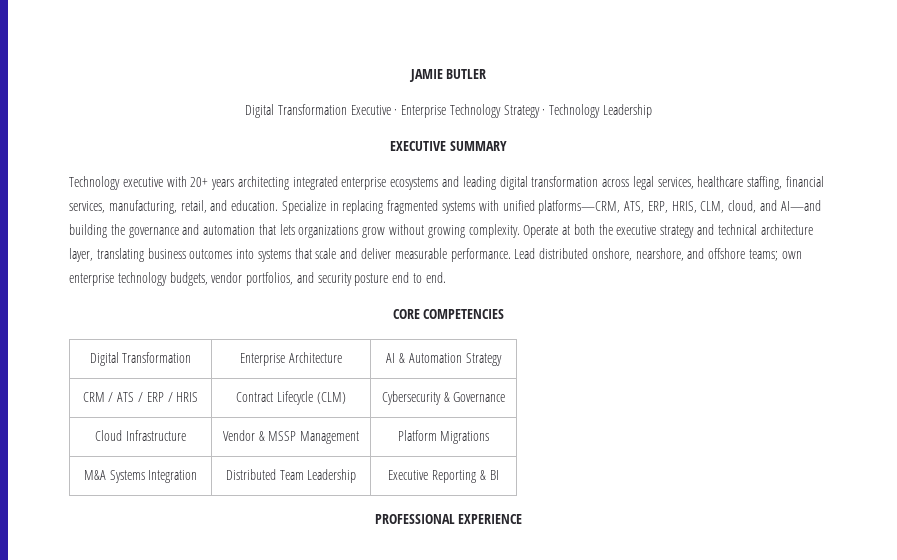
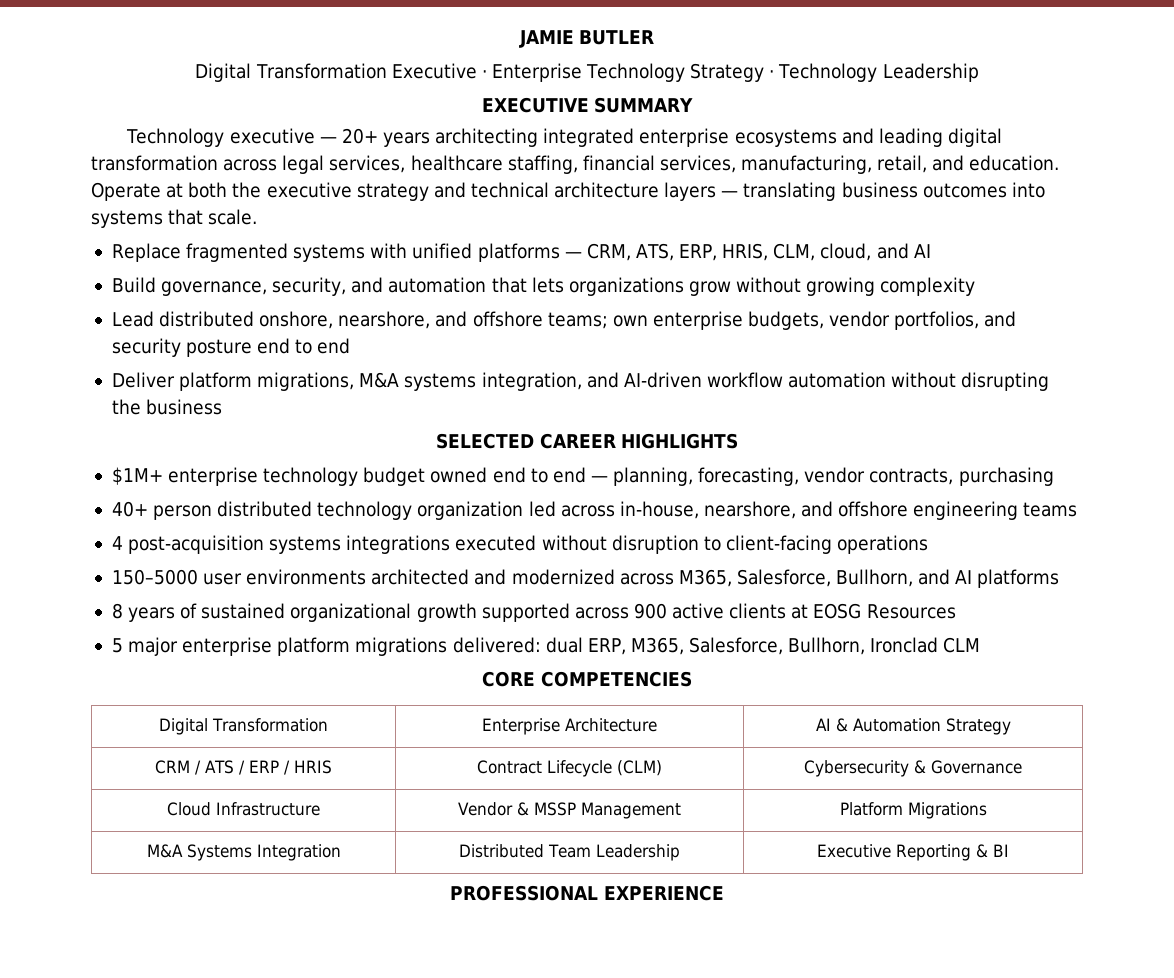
- Technology executive with 20+ years architecting integrated enterprise ecosystems and leading digital transformation across legal services, healthcare staffing, financial services, manufacturing, retail, and education.
+ Technology executive — 20+ years architecting integrated enterprise ecosystems and leading digital transformation across legal services, healthcare staffing, financial services, manufacturing, retail, and education.
- Specialize in replacing fragmented systems with unified platforms—CRM, ATS, ERP, HRIS, CLM, cloud, and AI—and building the governance and automation that lets organizations grow without growing complexity.
- Operate at both the executive strategy and technical architecture layer, translating business outcomes into systems that scale and deliver measurable performance. Lead distributed onshore, nearshore, and offshore teams; own enterprise technology budgets, vendor portfolios, and security posture end to end.
+ Operate at both the executive strategy and technical architecture layers — translating business outcomes into systems that scale.
+ Replace fragmented systems with unified platforms — CRM, ATS, ERP, HRIS, CLM, cloud, and AI
+ Build governance, security, and automation that lets organizations grow without growing complexity
+ Lead distributed onshore, nearshore, and offshore teams; own enterprise budgets, vendor portfolios, and security posture end to end
+ Deliver platform migrations, M&A systems integration, and AI-driven workflow automation without disrupting the business
+ SELECTED CAREER HIGHLIGHTS
+ $1M+ enterprise technology budget owned end to end — planning, forecasting, vendor contracts, purchasing
+ 40+ person distributed technology organization led across in-house, nearshore, and offshore engineering teams
+ 4 post-acquisition systems integrations executed without disruption to client-facing operations
+ 150–5000 user environments architected and modernized across M365, Salesforce, Bullhorn, and AI platforms
+ 8 years of sustained organizational growth supported across 900 active clients at EOSG Resources
+ 5 major enterprise platform migrations delivered: dual ERP, M365, Salesforce, Bullhorn, Ironclad CLM

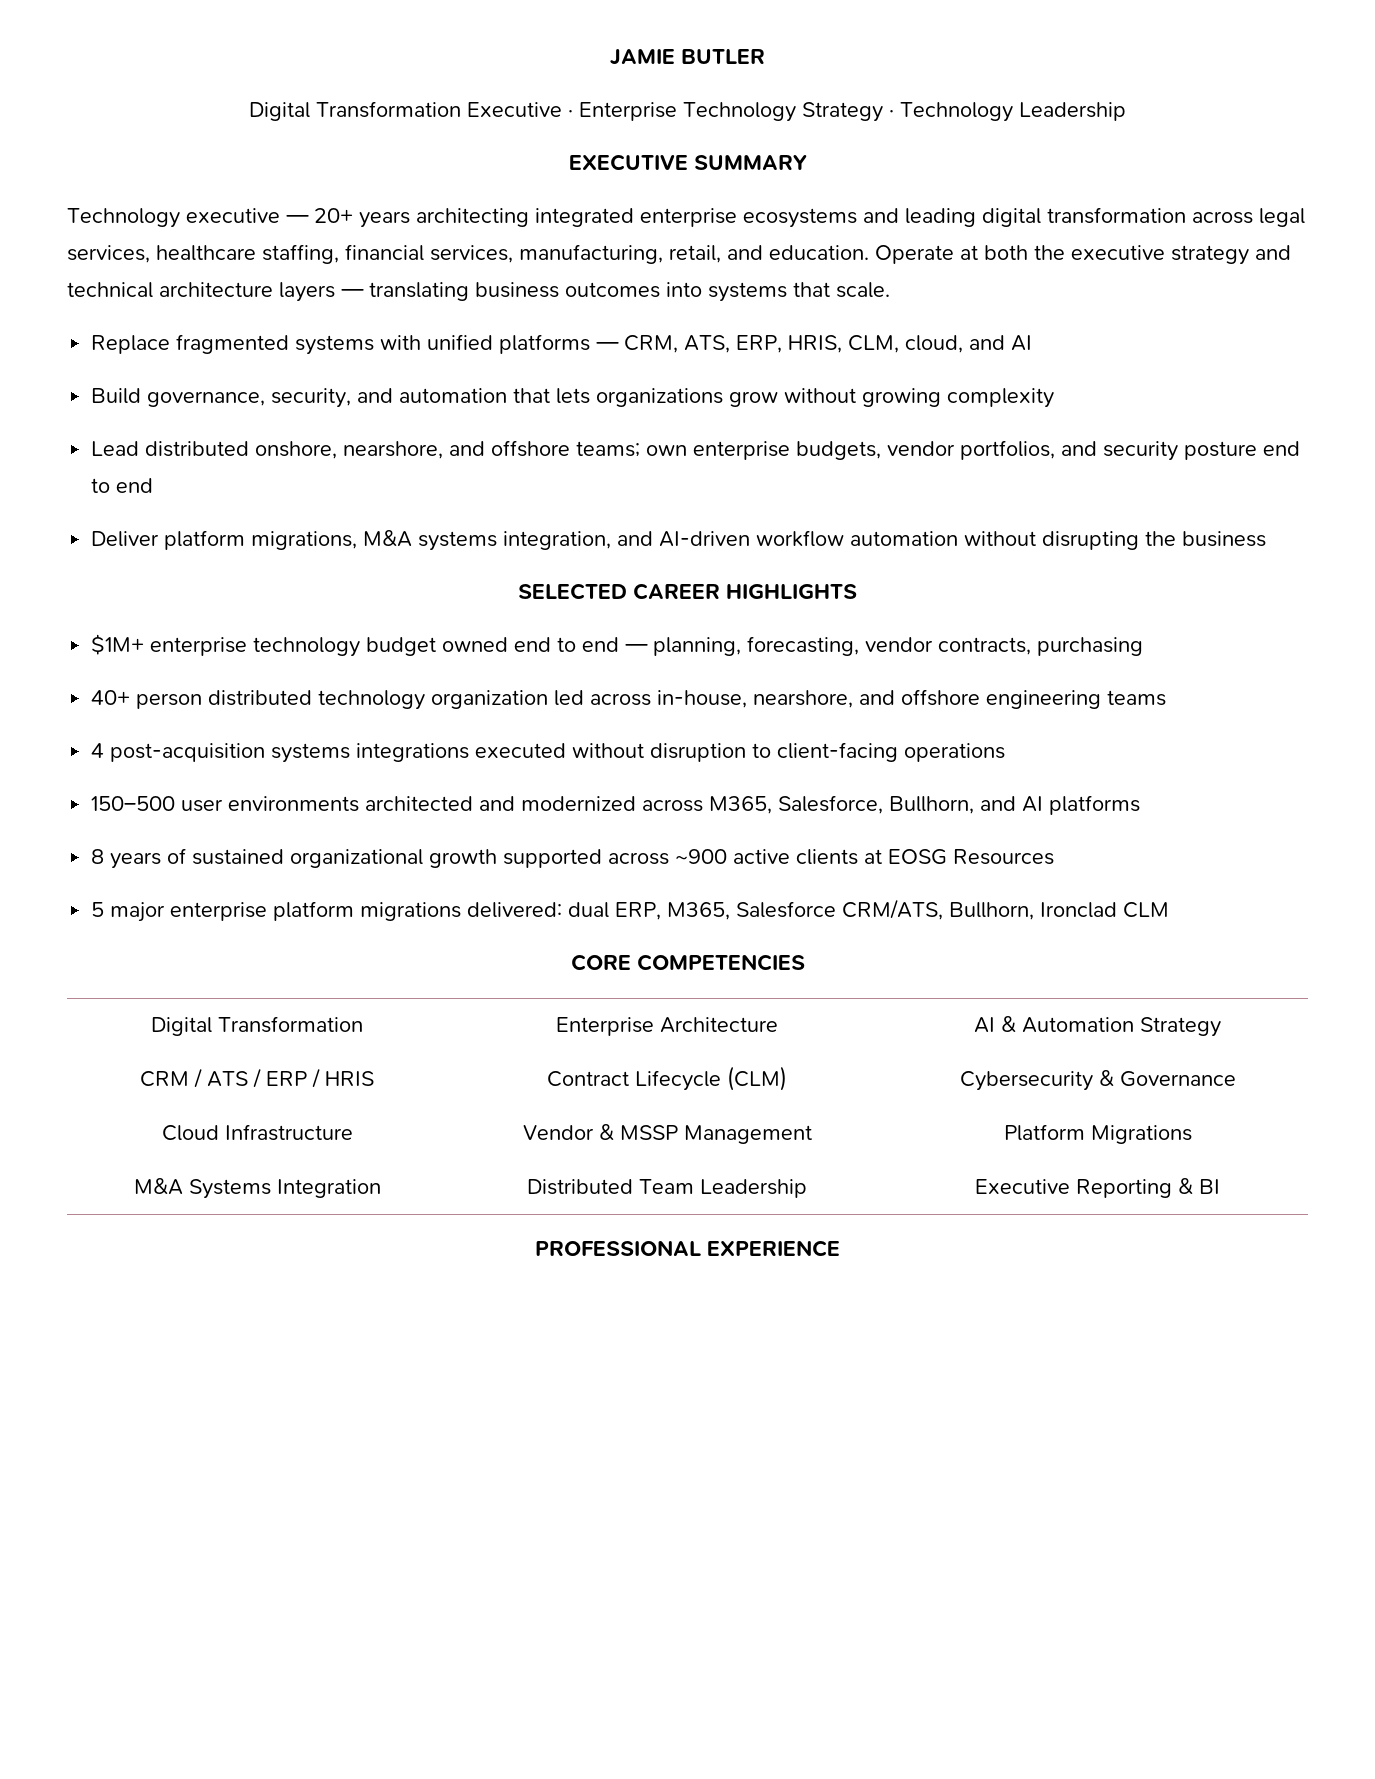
- 150–5000 user environments architected and modernized across M365, Salesforce, Bullhorn, and AI platforms
+ 150–500 user environments architected and modernized across M365, Salesforce, Bullhorn, and AI platforms
- 8 years of sustained organizational growth supported across 900 active clients at EOSG Resources
+ 8 years of sustained organizational growth supported across ~900 active clients at EOSG Resources
- 5 major enterprise platform migrations delivered: dual ERP, M365, Salesforce, Bullhorn, Ironclad CLM
+ 5 major enterprise platform migrations delivered: dual ERP, M365, Salesforce CRM/ATS, Bullhorn, Ironclad CLM

